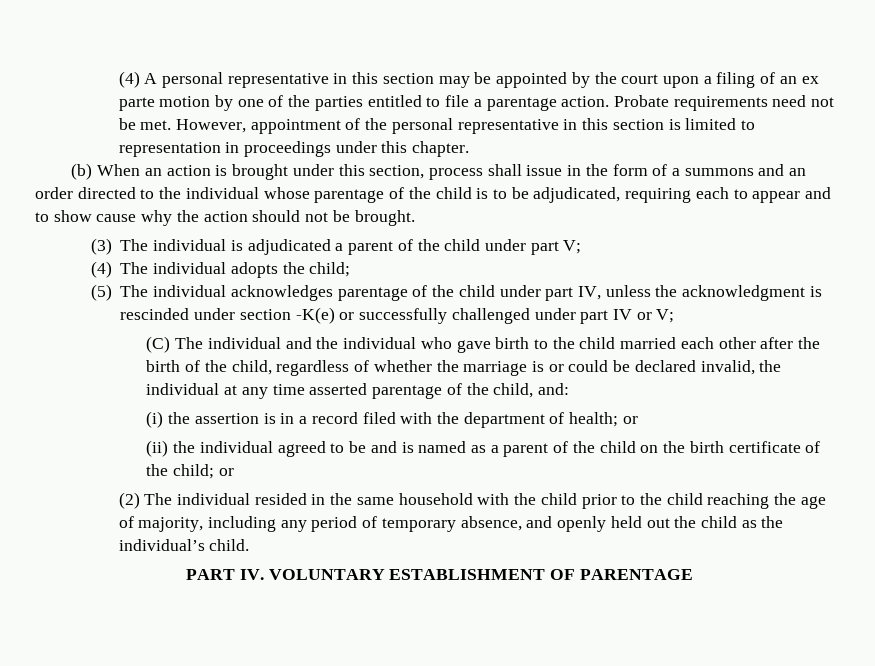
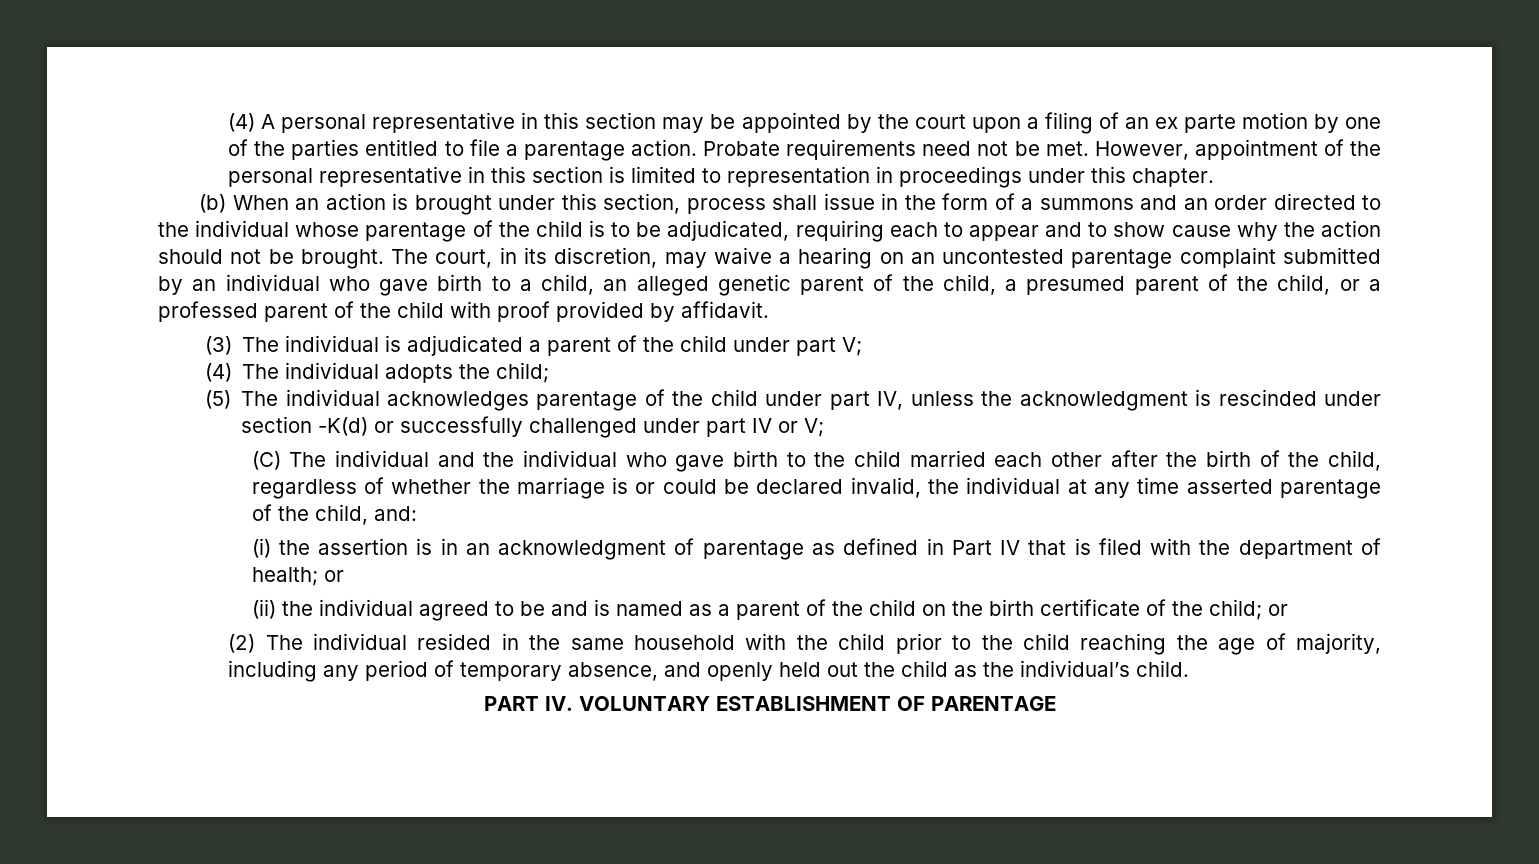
+ The court, in its discretion, may waive a hearing on an uncontested parentage complaint submitted by an individual who gave birth to a child, an alleged genetic parent of the child, a presumed parent of the child, or a professed parent of the child with proof provided by affidavit.
- (5) The individual acknowledges parentage of the child under part IV, unless the acknowledgment is rescinded under section -K(e) or successfully challenged under part IV or V;
+ (5) The individual acknowledges parentage of the child under part IV, unless the acknowledgment is rescinded under section -K(d) or successfully challenged under part IV or V;
- (i) the assertion is in a record filed with the department of health; or
+ (i) the assertion is in an acknowledgment of parentage as defined in Part IV that is filed with the department of health; or

